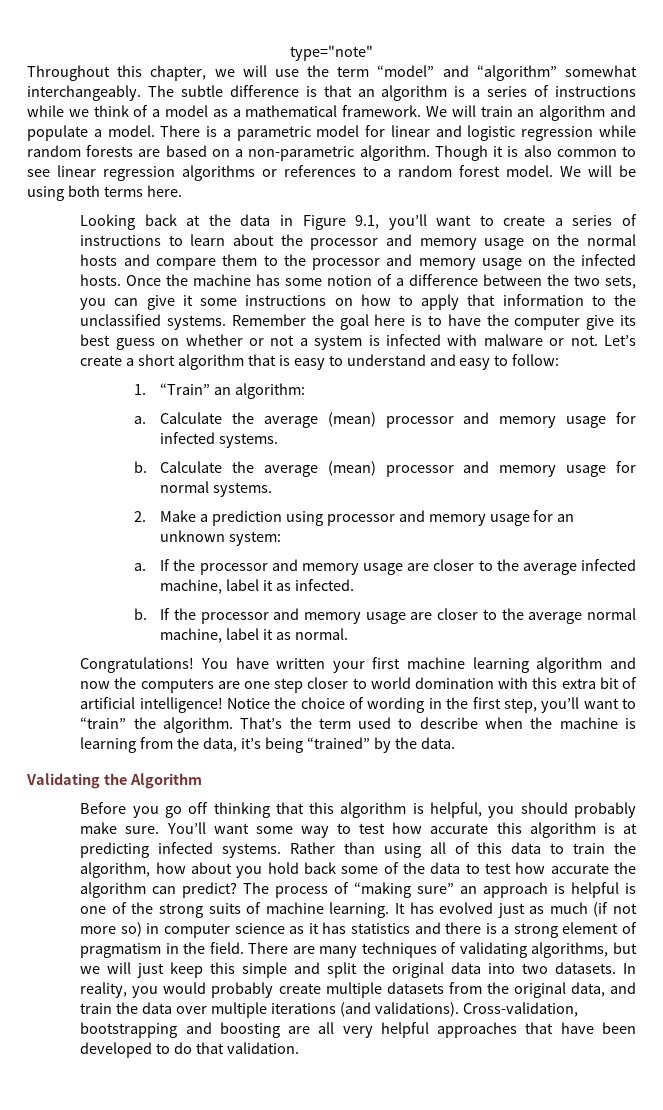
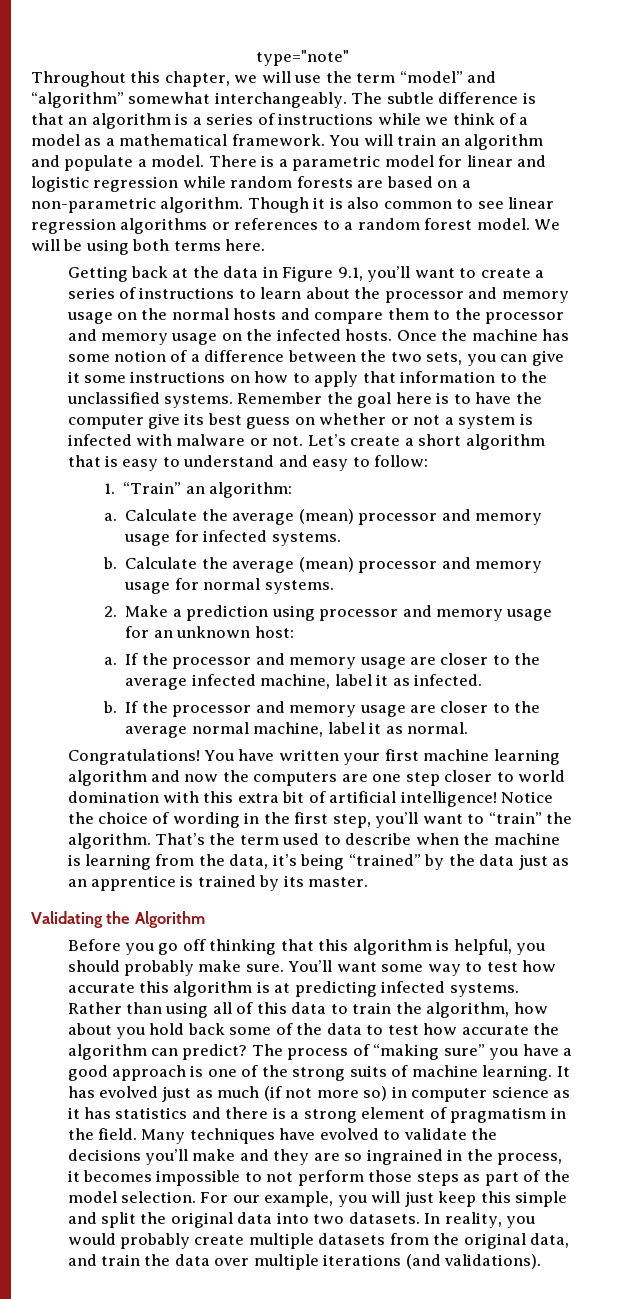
- We will train an algorithm and populate a model.
+ You will train an algorithm and populate a model.
- Looking back at the data in Figure 9.1, you’ll want to create a series of instructions to learn about the processor and memory usage on the normal hosts and compare them to the processor and memory usage on the infected hosts.
+ Getting back at the data in Figure 9.1, you’ll want to create a series of instructions to learn about the processor and memory usage on the normal hosts and compare them to the processor and memory usage on the infected hosts.
- 2. Make a prediction using processor and memory usage for an unknown system:
+ 2. Make a prediction using processor and memory usage for an unknown host:
- That’s the term used to describe when the machine is learning from the data, it’s being “trained” by the data.
+ That’s the term used to describe when the machine is learning from the data, it’s being “trained” by the data just as an apprentice is trained by its master.
- The process of “making sure” an approach is helpful is one of the strong suits of machine learning.
+ The process of “making sure” you have a good approach is one of the strong suits of machine learning.
- There are many techniques of validating algorithms, but we will just keep this simple and split the original data into two datasets.
+ Many techniques have evolved to validate the decisions you’ll make and they are so ingrained in the process, it becomes impossible to not perform those steps as part of the model selection. For our example, you will just keep this simple and split the original data into two datasets.
- Cross-validation, bootstrapping and boosting are all very helpful approaches that have been developed to do that validation.

